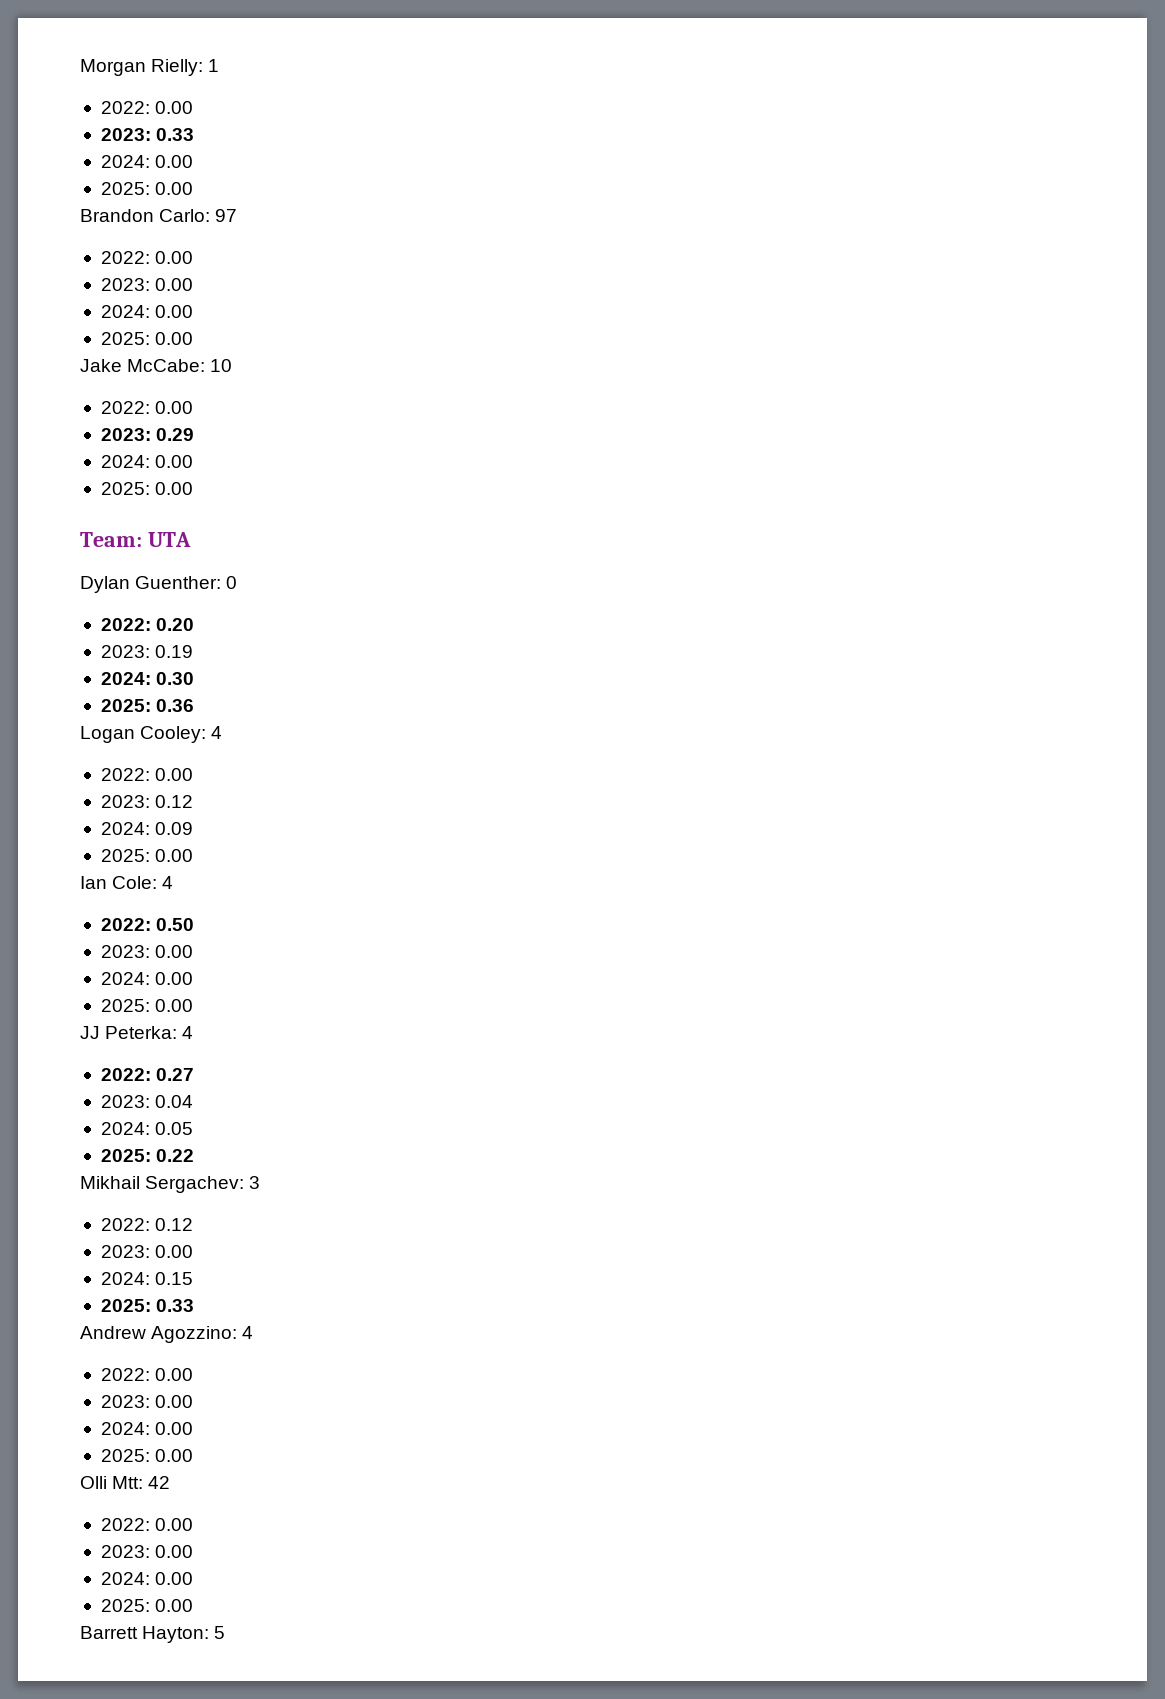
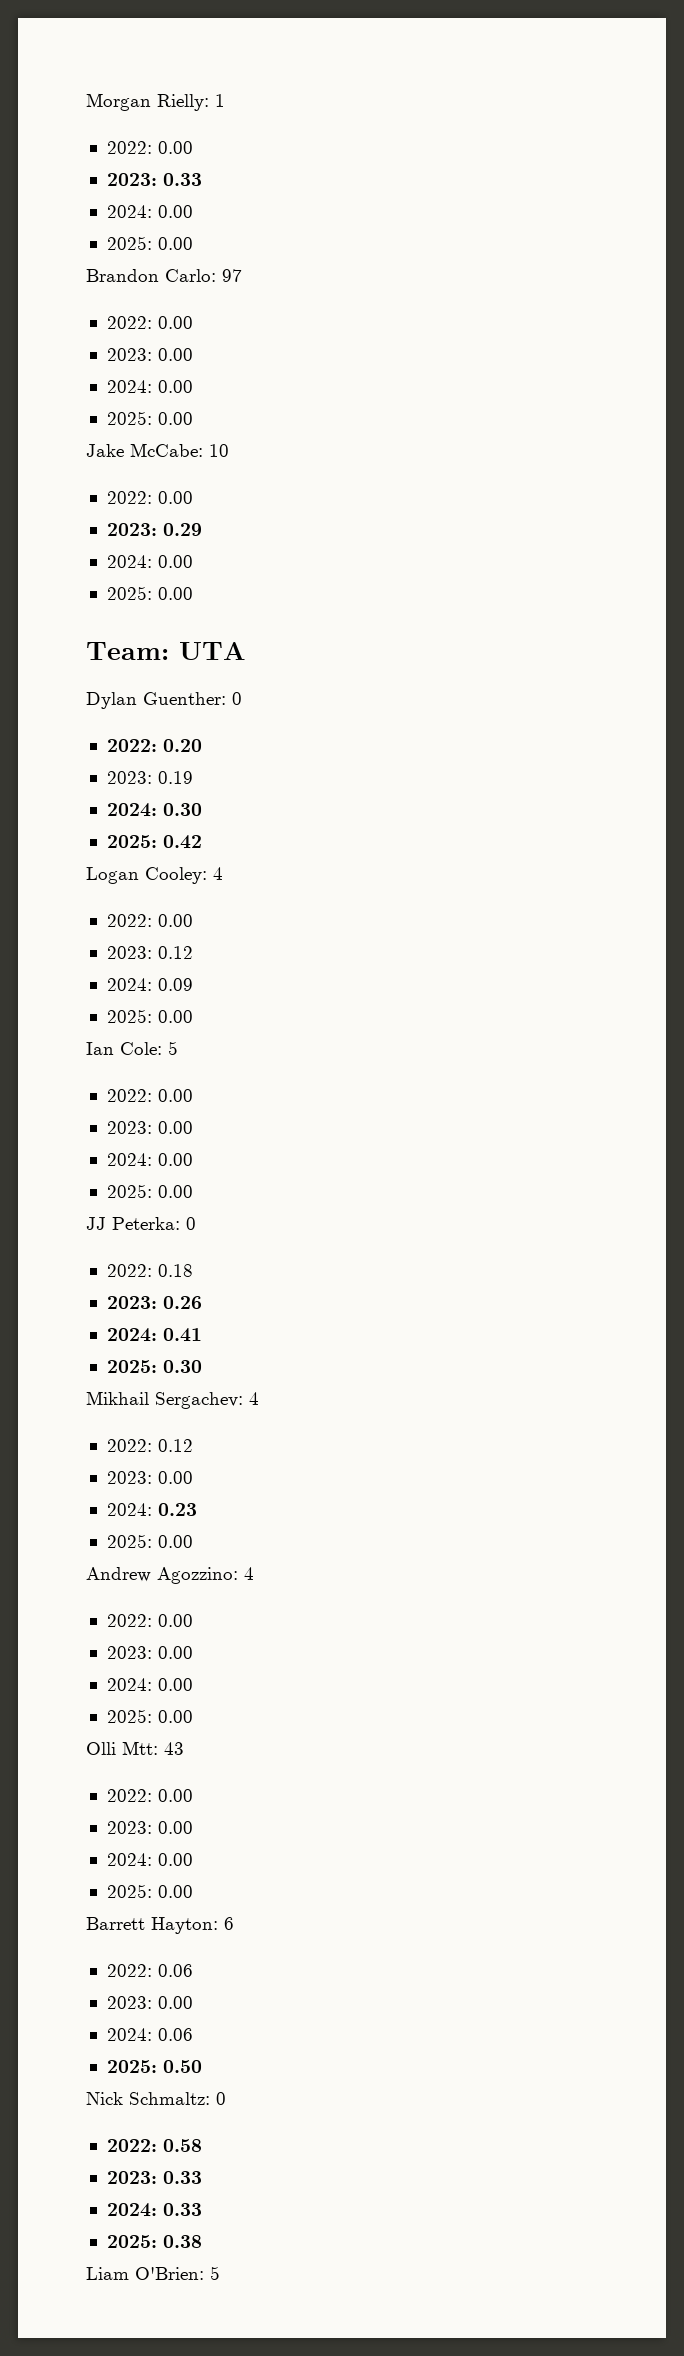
- 2025: 0.36
+ 2025: 0.42
- Ian Cole: 4
- 2022: 0.50
+ Ian Cole: 5
+ 2022: 0.00
- JJ Peterka: 4
- 2022: 0.27
- 2023: 0.04
- 2024: 0.05
- 2025: 0.22
+ JJ Peterka: 0
+ 2022: 0.18
+ 2023: 0.26
+ 2024: 0.41
+ 2025: 0.30
- Mikhail Sergachev: 3
+ Mikhail Sergachev: 4
- 2024: 0.15
- 2025: 0.33
+ 2024: 0.23
+ 2025: 0.00
- Olli Mtt: 42
+ Olli Mtt: 43
- Barrett Hayton: 5
+ Barrett Hayton: 6
+ 2022: 0.06
+ 2023: 0.00
+ 2024: 0.06
+ 2025: 0.50
+ Nick Schmaltz: 0
+ 2022: 0.58
+ 2023: 0.33
+ 2024: 0.33
+ 2025: 0.38
+ Liam O'Brien: 5

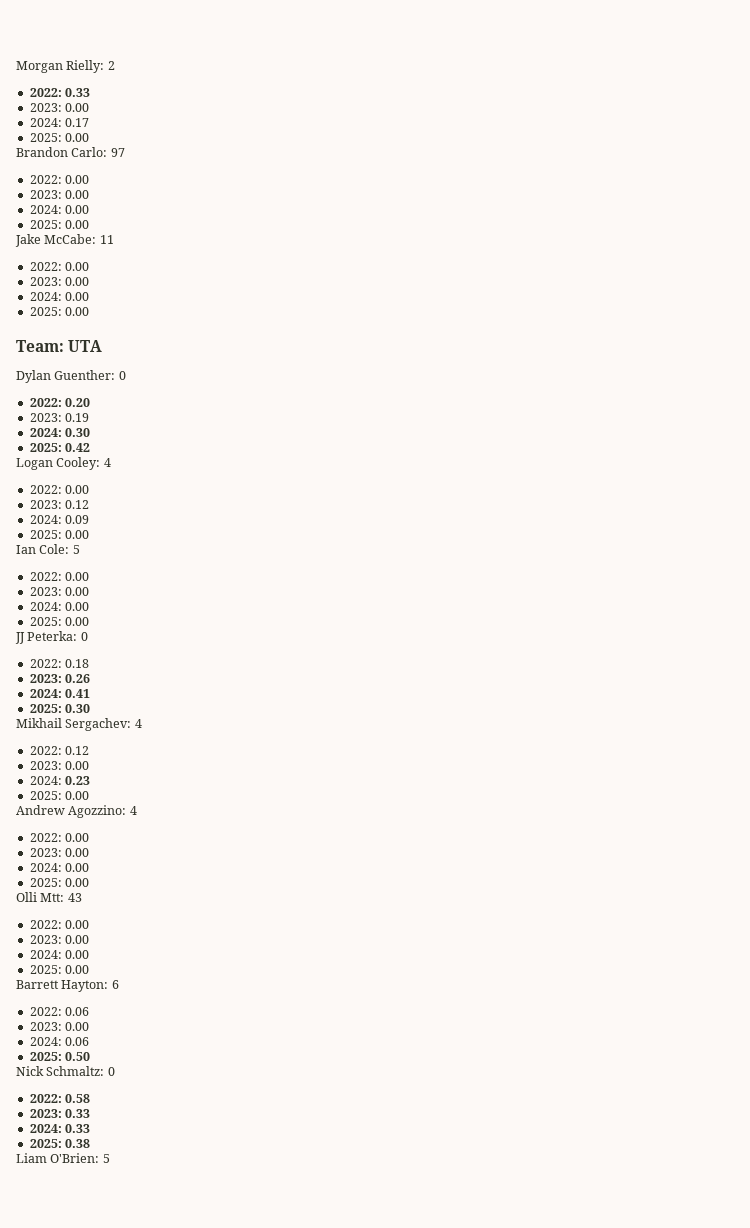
- Morgan Rielly: 1
- 2022: 0.00
- 2023: 0.33
- 2024: 0.00
+ Morgan Rielly: 2
+ 2022: 0.33
+ 2023: 0.00
+ 2024: 0.17
- Jake McCabe: 10
+ Jake McCabe: 11
  2022: 0.00
- 2023: 0.29
+ 2023: 0.00

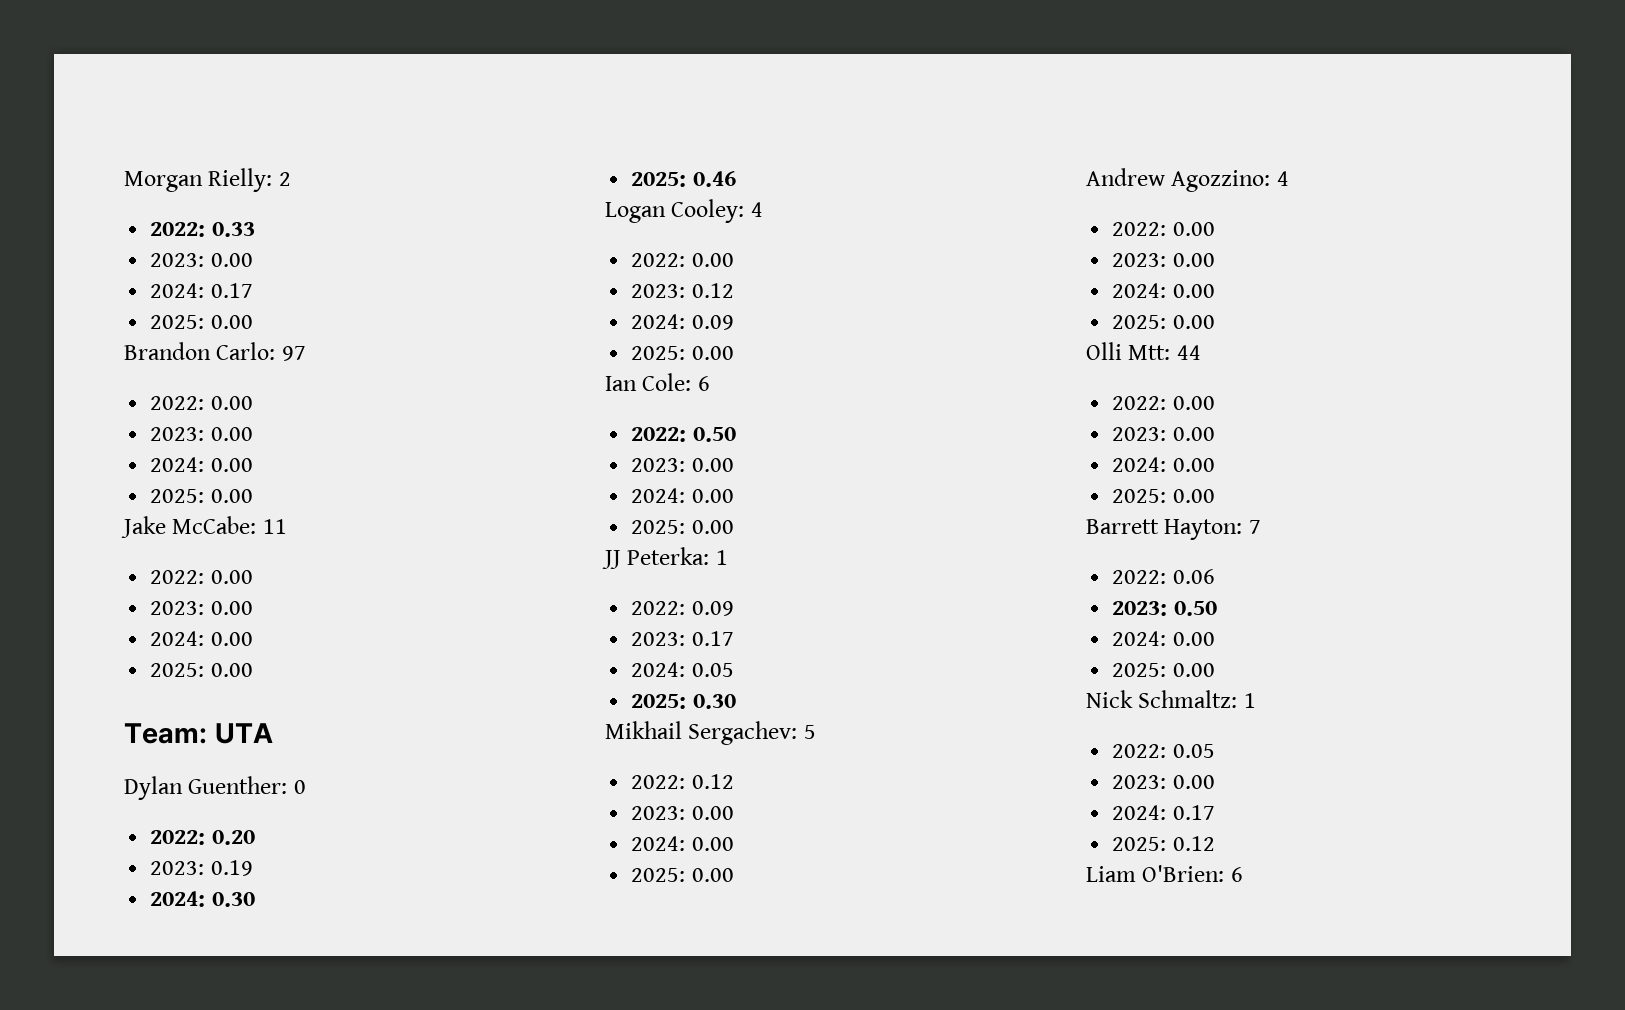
- 2025: 0.42
+ 2025: 0.46
- Ian Cole: 5
- 2022: 0.00
+ Ian Cole: 6
+ 2022: 0.50
- JJ Peterka: 0
- 2022: 0.18
- 2023: 0.26
- 2024: 0.41
+ JJ Peterka: 1
+ 2022: 0.09
+ 2023: 0.17
+ 2024: 0.05
- Mikhail Sergachev: 4
+ Mikhail Sergachev: 5
  2022: 0.12
  2023: 0.00
- 2024: 0.23
+ 2024: 0.00
- Olli Mtt: 43
+ Olli Mtt: 44
- Barrett Hayton: 6
+ Barrett Hayton: 7
  2022: 0.06
+ 2023: 0.50
+ 2024: 0.00
+ 2025: 0.00
+ Nick Schmaltz: 1
+ 2022: 0.05
  2023: 0.00
- 2024: 0.06
- 2025: 0.50
- Nick Schmaltz: 0
- 2022: 0.58
- 2023: 0.33
- 2024: 0.33
- 2025: 0.38
+ 2024: 0.17
+ 2025: 0.12
- Liam O'Brien: 5
+ Liam O'Brien: 6

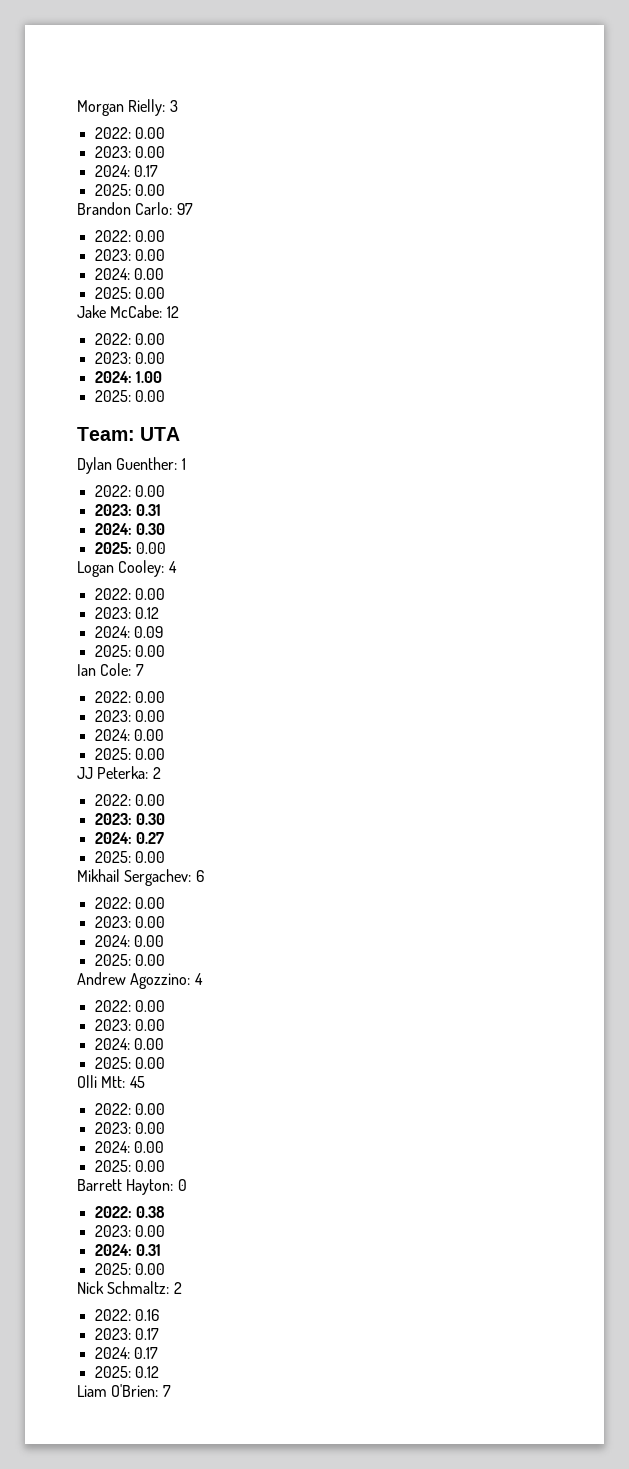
- Morgan Rielly: 2
- 2022: 0.33
+ Morgan Rielly: 3
+ 2022: 0.00
- Jake McCabe: 11
+ Jake McCabe: 12
  2022: 0.00
  2023: 0.00
- 2024: 0.00
+ 2024: 1.00
- Dylan Guenther: 0
- 2022: 0.20
- 2023: 0.19
+ Dylan Guenther: 1
+ 2022: 0.00
+ 2023: 0.31
  2024: 0.30
- 2025: 0.46
+ 2025: 0.00
- Ian Cole: 6
- 2022: 0.50
+ Ian Cole: 7
+ 2022: 0.00
- JJ Peterka: 1
- 2022: 0.09
- 2023: 0.17
- 2024: 0.05
- 2025: 0.30
+ JJ Peterka: 2
+ 2022: 0.00
+ 2023: 0.30
+ 2024: 0.27
+ 2025: 0.00
- Mikhail Sergachev: 5
- 2022: 0.12
+ Mikhail Sergachev: 6
+ 2022: 0.00
- Olli Mtt: 44
+ Olli Mtt: 45
- Barrett Hayton: 7
- 2022: 0.06
- 2023: 0.50
- 2024: 0.00
+ Barrett Hayton: 0
+ 2022: 0.38
+ 2023: 0.00
+ 2024: 0.31
- Nick Schmaltz: 1
- 2022: 0.05
- 2023: 0.00
+ Nick Schmaltz: 2
+ 2022: 0.16
+ 2023: 0.17
- Liam O'Brien: 6
+ Liam O'Brien: 7

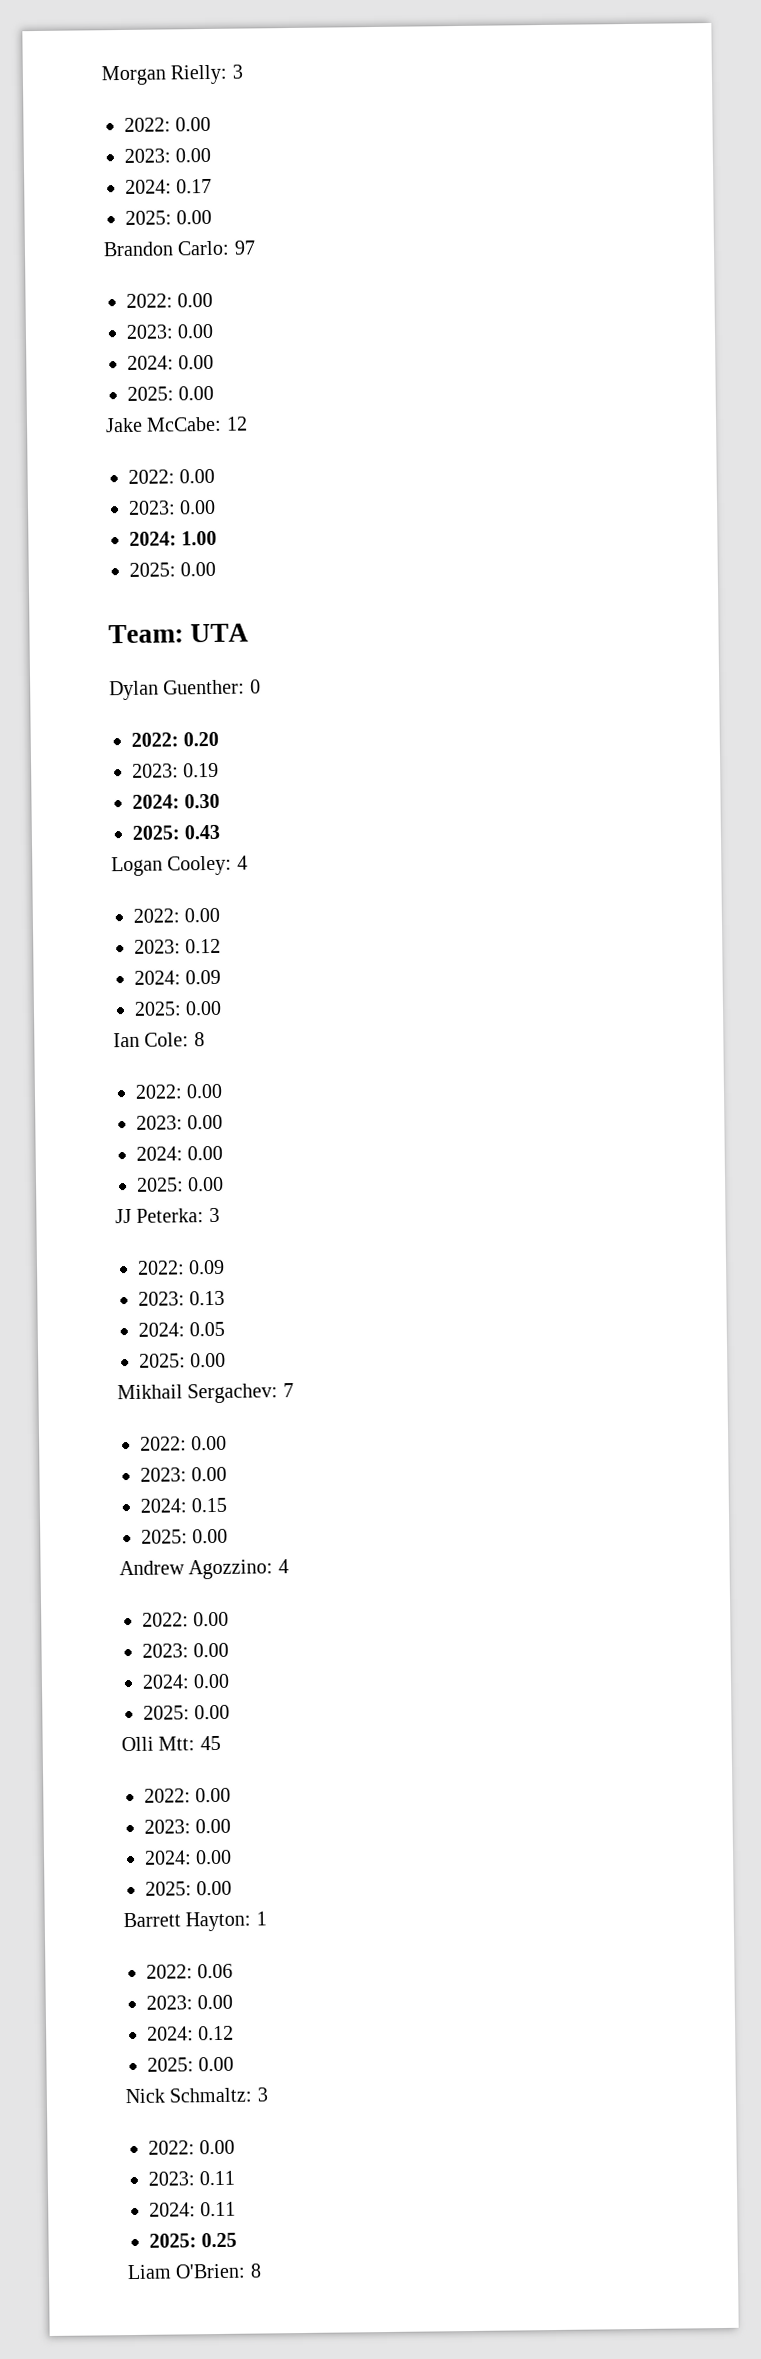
- Dylan Guenther: 1
- 2022: 0.00
- 2023: 0.31
+ Dylan Guenther: 0
+ 2022: 0.20
+ 2023: 0.19
  2024: 0.30
- 2025: 0.00
+ 2025: 0.43
- Ian Cole: 7
+ Ian Cole: 8
- JJ Peterka: 2
- 2022: 0.00
- 2023: 0.30
- 2024: 0.27
+ JJ Peterka: 3
+ 2022: 0.09
+ 2023: 0.13
+ 2024: 0.05
- Mikhail Sergachev: 6
+ Mikhail Sergachev: 7
  2022: 0.00
  2023: 0.00
- 2024: 0.00
+ 2024: 0.15
- Barrett Hayton: 0
- 2022: 0.38
+ Barrett Hayton: 1
+ 2022: 0.06
  2023: 0.00
- 2024: 0.31
+ 2024: 0.12
- Nick Schmaltz: 2
- 2022: 0.16
- 2023: 0.17
- 2024: 0.17
- 2025: 0.12
+ Nick Schmaltz: 3
+ 2022: 0.00
+ 2023: 0.11
+ 2024: 0.11
+ 2025: 0.25
- Liam O'Brien: 7
+ Liam O'Brien: 8

